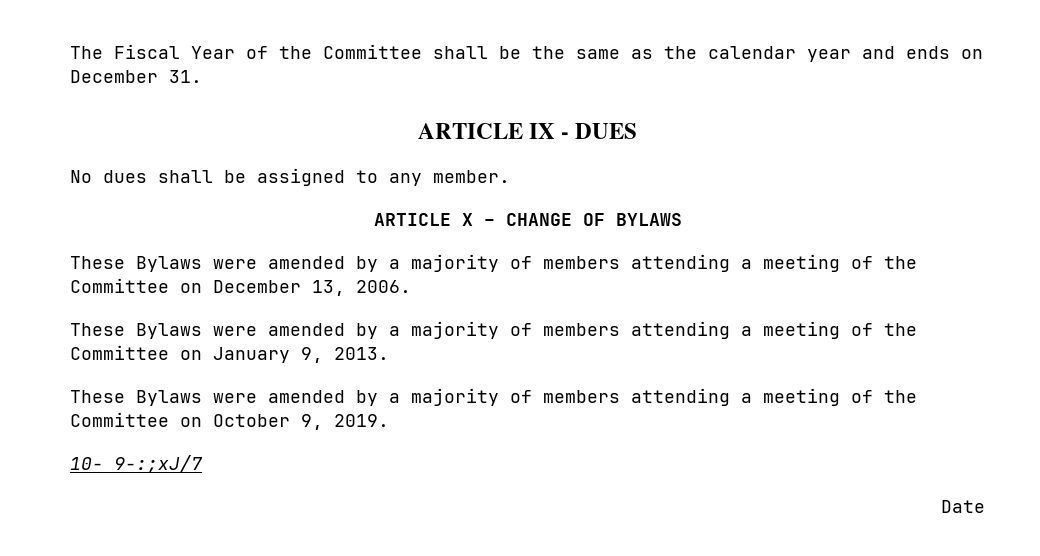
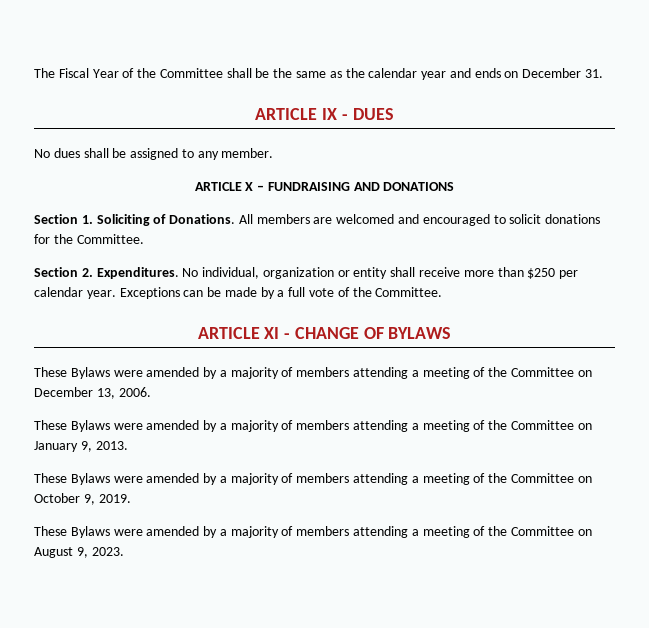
- ARTICLE X – CHANGE OF BYLAWS
+ ARTICLE X – FUNDRAISING AND DONATIONS
+ Section 1. Soliciting of Donations. All members are welcomed and encouraged to solicit donations for the Committee.
+ Section 2. Expenditures. No individual, organization or entity shall receive more than $250 per calendar year. Exceptions can be made by a full vote of the Committee.
+ ARTICLE XI - CHANGE OF BYLAWS
- 10- 9-:;xJ/7
- Date
+ These Bylaws were amended by a majority of members attending a meeting of the Committee on August 9, 2023.

